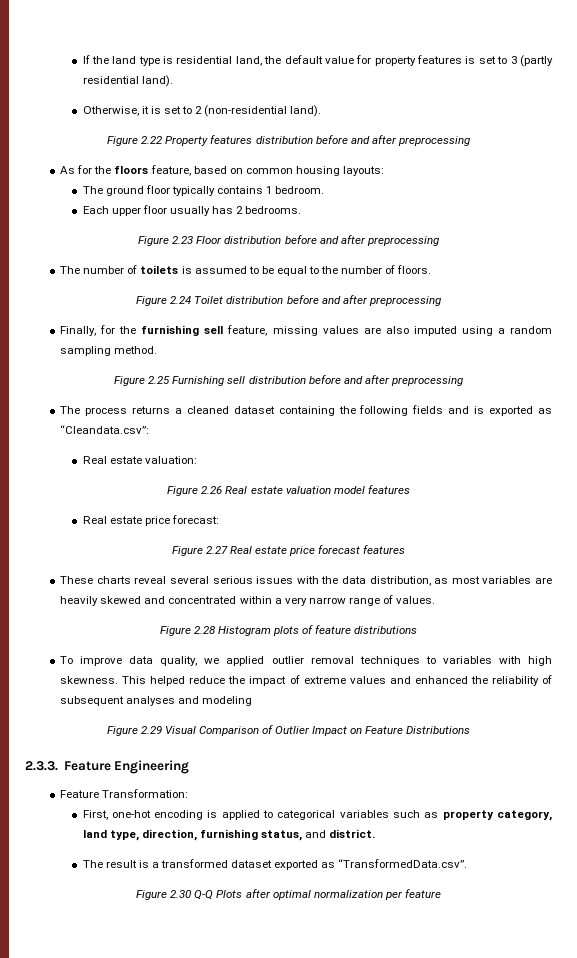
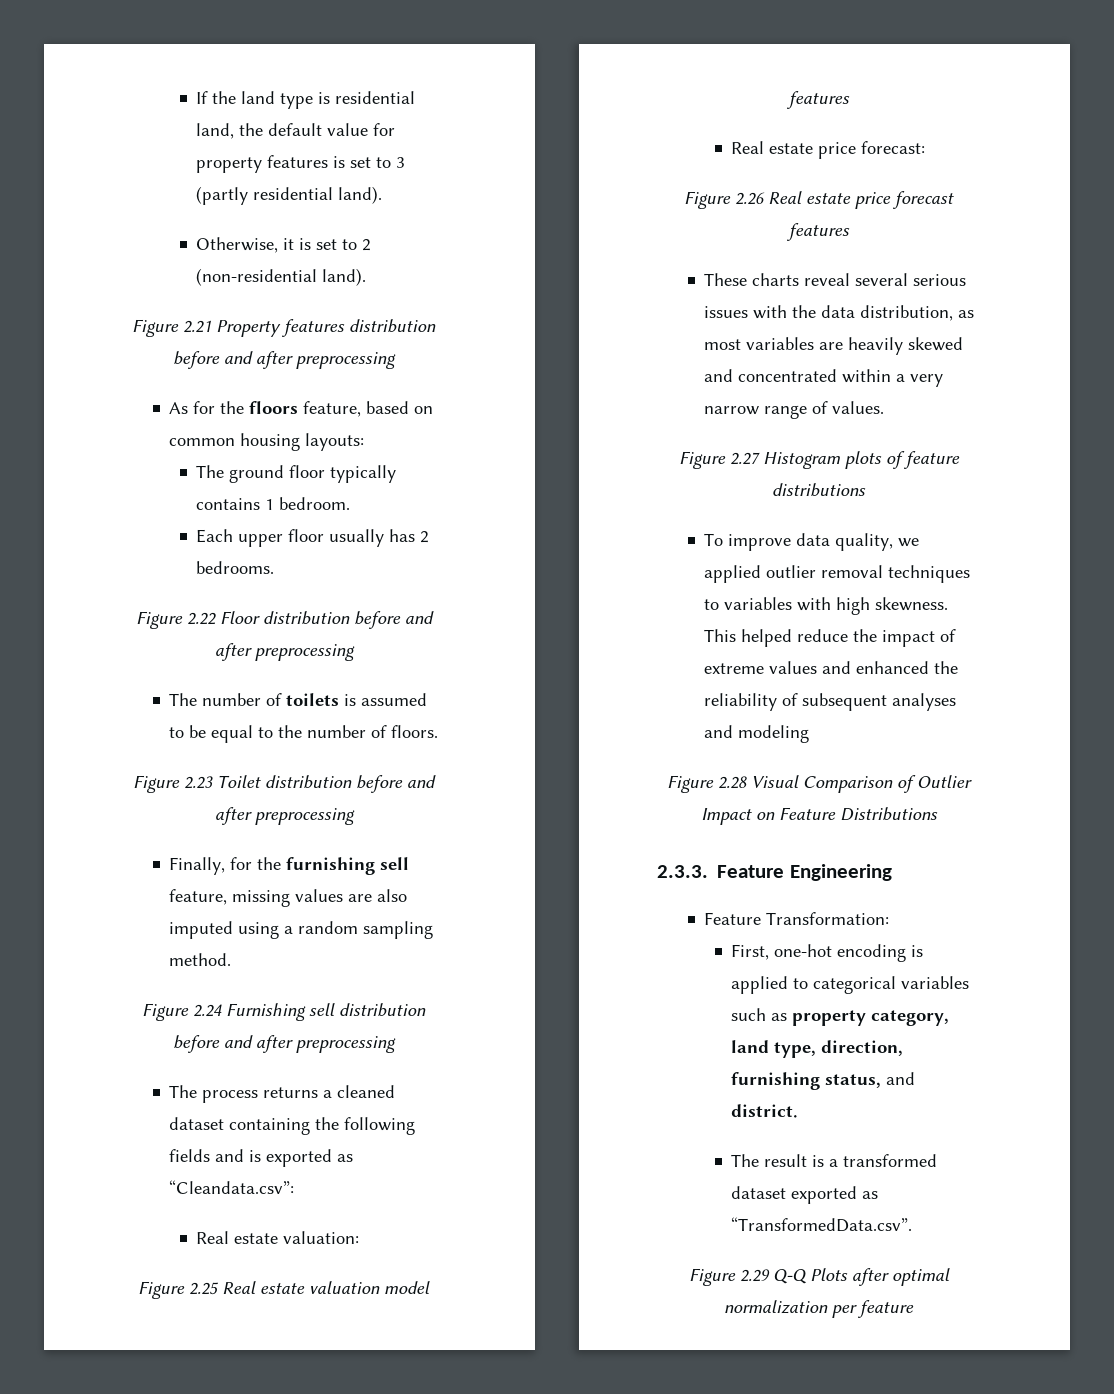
- Figure 2.22 Property features distribution before and after preprocessing
+ Figure 2.21 Property features distribution before and after preprocessing
- Figure 2.23 Floor distribution before and after preprocessing
+ Figure 2.22 Floor distribution before and after preprocessing
- Figure 2.24 Toilet distribution before and after preprocessing
+ Figure 2.23 Toilet distribution before and after preprocessing
- Figure 2.25 Furnishing sell distribution before and after preprocessing
+ Figure 2.24 Furnishing sell distribution before and after preprocessing
- Figure 2.26 Real estate valuation model features
+ Figure 2.25 Real estate valuation model features
- Figure 2.27 Real estate price forecast features
+ Figure 2.26 Real estate price forecast features
- Figure 2.28 Histogram plots of feature distributions
+ Figure 2.27 Histogram plots of feature distributions
- Figure 2.29 Visual Comparison of Outlier Impact on Feature Distributions
+ Figure 2.28 Visual Comparison of Outlier Impact on Feature Distributions
- Figure 2.30 Q-Q Plots after optimal normalization per feature
+ Figure 2.29 Q-Q Plots after optimal normalization per feature

